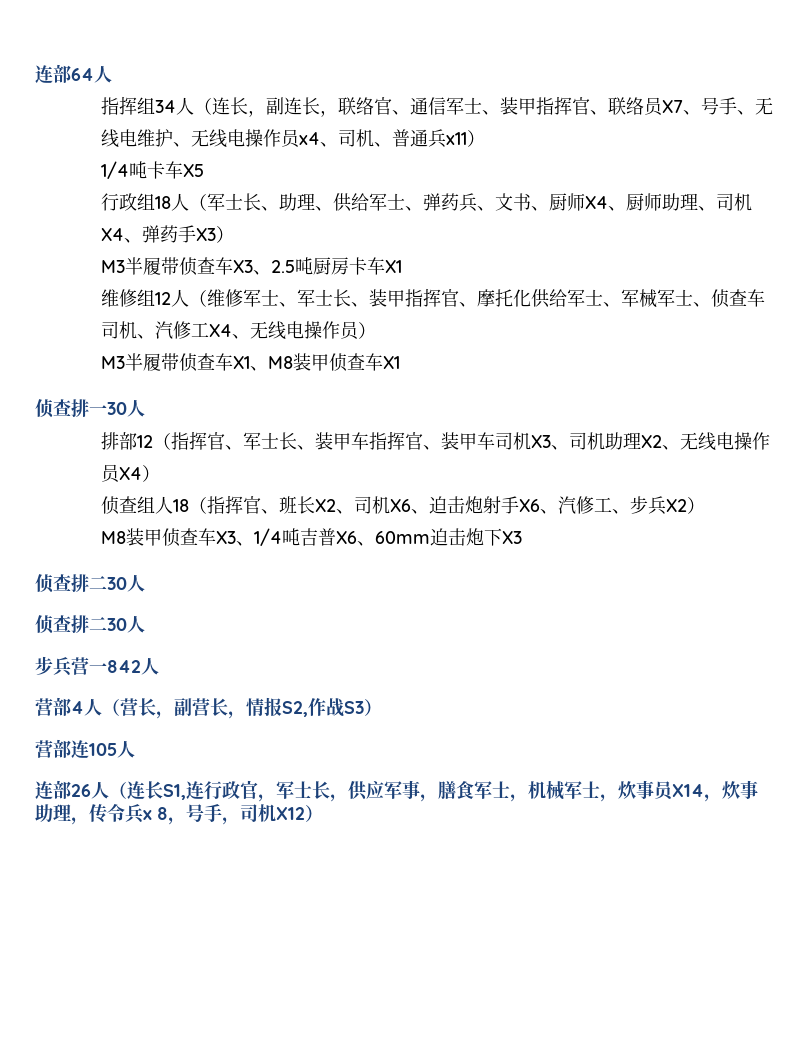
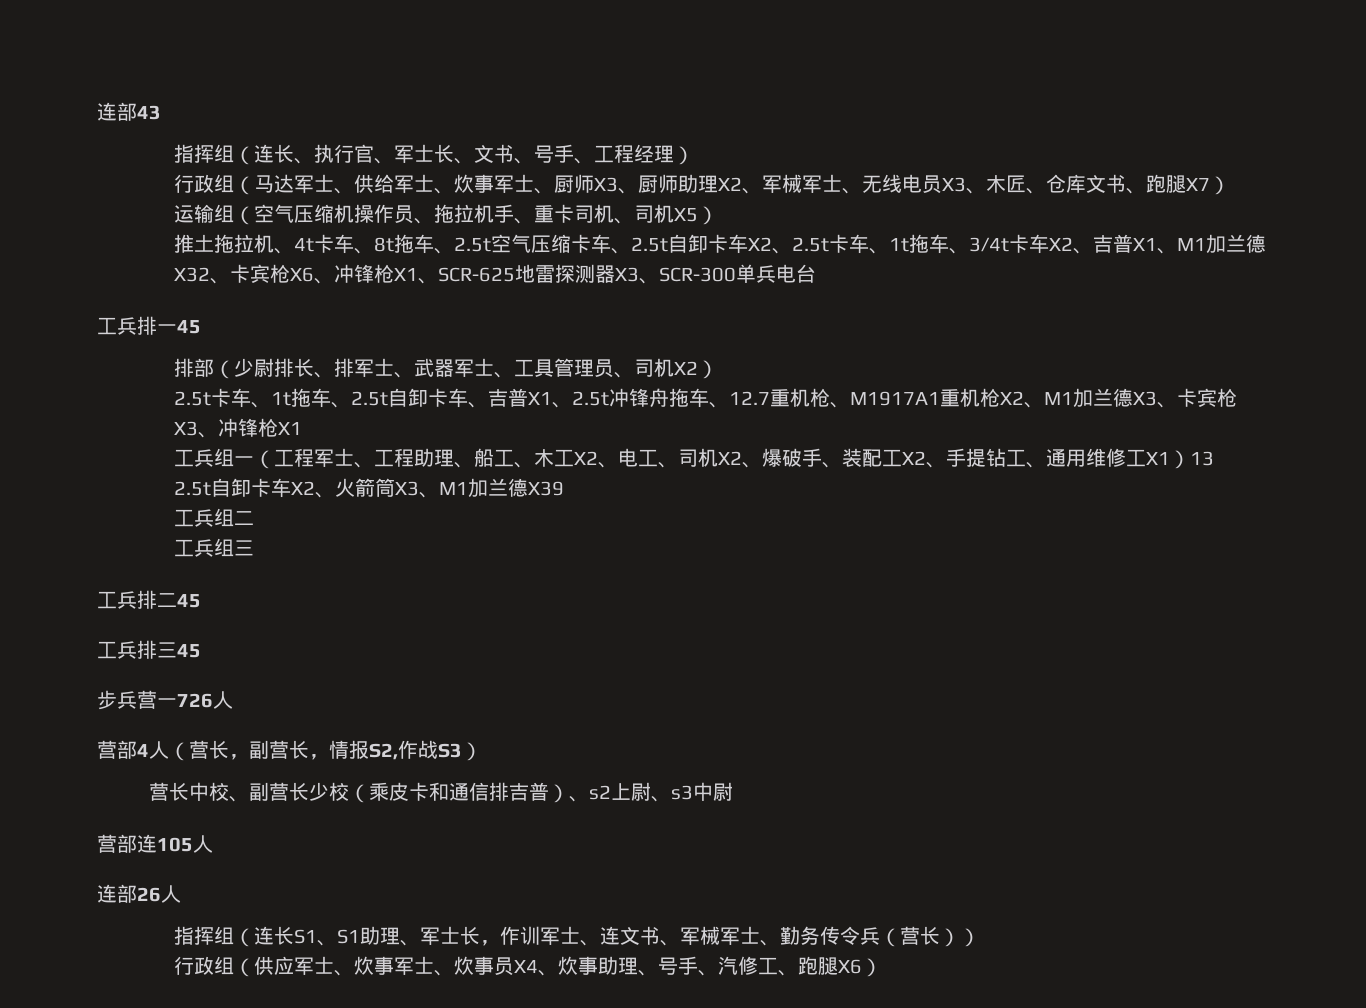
- 连部64人
- 指挥组34人（连长，副连长，联络官、通信军士、装甲指挥官、联络员X7、号手、无线电维护、无线电操作员x4、司机、普通兵x11）
- 1/4吨卡车X5
- 行政组18人（军士长、助理、供给军士、弹药兵、文书、厨师X4、厨师助理、司机X4、弹药手X3）
- M3半履带侦查车X3、2.5吨厨房卡车X1
- 维修组12人（维修军士、军士长、装甲指挥官、摩托化供给军士、军械军士、侦查车司机、汽修工X4、无线电操作员）
- M3半履带侦查车X1、M8装甲侦查车X1
- 侦查排一30人
- 排部12（指挥官、军士长、装甲车指挥官、装甲车司机X3、司机助理X2、无线电操作员X4）
- 侦查组人18（指挥官、班长X2、司机X6、迫击炮射手X6、汽修工、步兵X2）
- M8装甲侦查车X3、1/4吨吉普X6、60mm迫击炮下X3
- 侦查排二30人
- 侦查排二30人
+ 连部43
+ 指挥组（连长、执行官、军士长、文书、号手、工程经理）
+ 行政组（马达军士、供给军士、炊事军士、厨师X3、厨师助理X2、军械军士、无线电员X3、木匠、仓库文书、跑腿X7）
+ 运输组（空气压缩机操作员、拖拉机手、重卡司机、司机X5）
+ 推土拖拉机、4t卡车、8t拖车、2.5t空气压缩卡车、2.5t自卸卡车X2、2.5t卡车、1t拖车、3/4t卡车X2、吉普X1、M1加兰德X32、卡宾枪X6、冲锋枪X1、SCR-625地雷探测器X3、SCR-300单兵电台
+ 工兵排一45
+ 排部（少尉排长、排军士、武器军士、工具管理员、司机X2）
+ 2.5t卡车、1t拖车、2.5t自卸卡车、吉普X1、2.5t冲锋舟拖车、12.7重机枪、M1917A1重机枪X2、M1加兰德X3、卡宾枪X3、冲锋枪X1
+ 工兵组一（工程军士、工程助理、船工、木工X2、电工、司机X2、爆破手、装配工X2、手提钻工、通用维修工X1）13
+ 2.5t自卸卡车X2、火箭筒X3、M1加兰德X39
+ 工兵组二
+ 工兵组三
+ 工兵排二45
+ 工兵排三45
- 步兵营一842人
+ 步兵营一726人
+ 营长中校、副营长少校（乘皮卡和通信排吉普）、s2上尉、s3中尉
- 连部26人（连长S1,连行政官，军士长，供应军事，膳食军士，机械军士，炊事员X14，炊事助理，传令兵x 8，号手，司机X12）
+ 连部26人
+ 指挥组（连长S1、S1助理、军士长，作训军士、连文书、军械军士、勤务传令兵（营长））
+ 行政组（供应军士、炊事军士、炊事员X4、炊事助理、号手、汽修工、跑腿X6）

